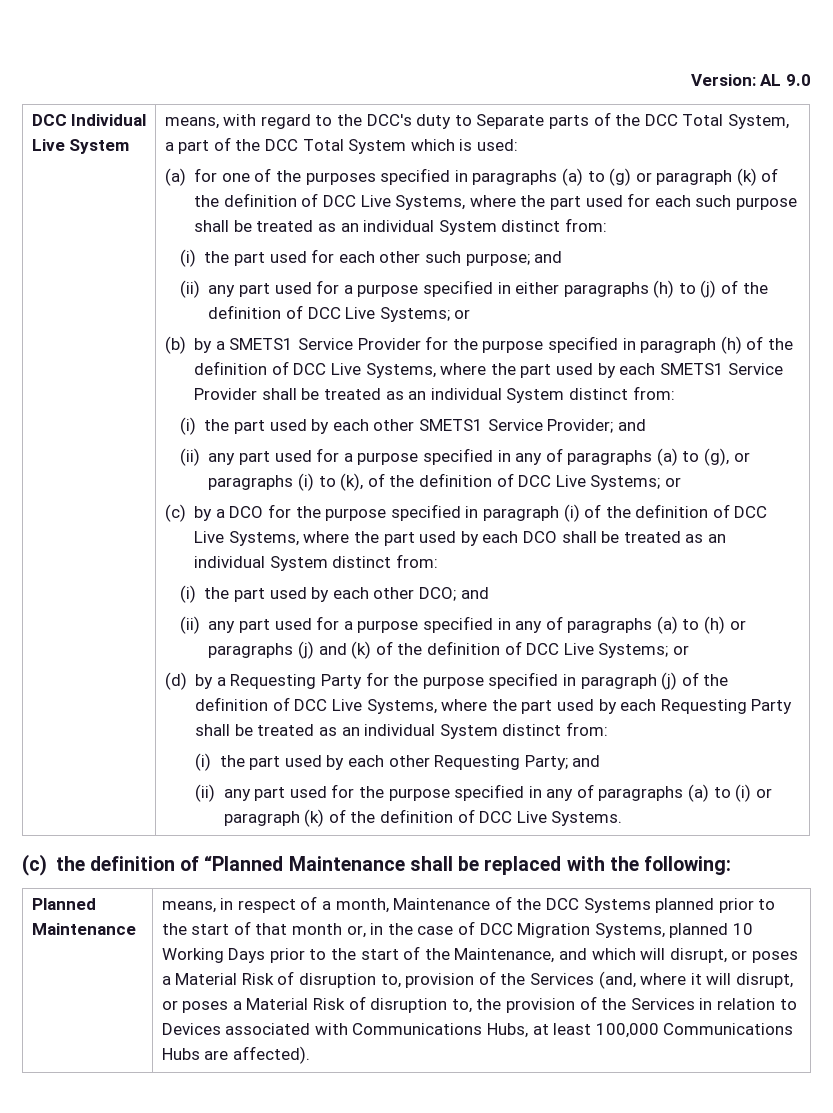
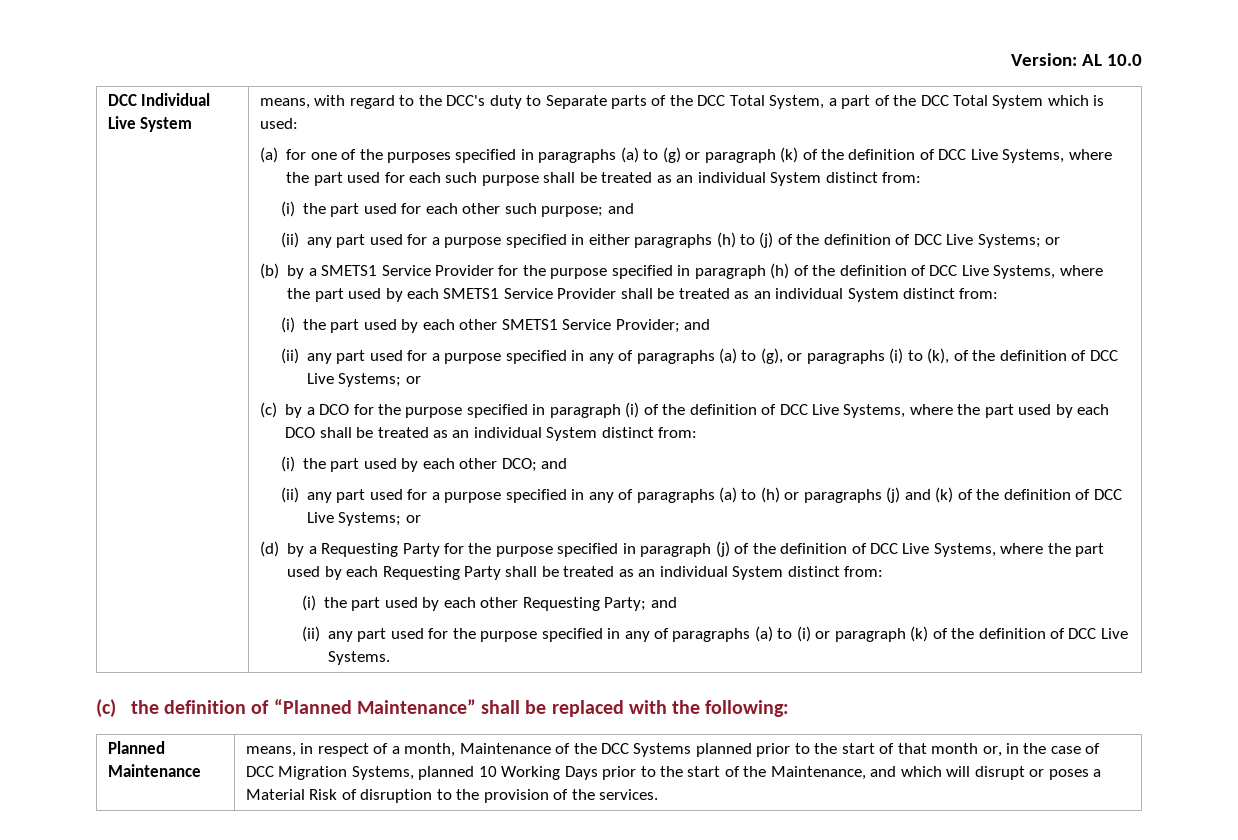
- Version: AL 9.0
+ Version: AL 10.0
- (c) the definition of “Planned Maintenance shall be replaced with the following:
+ (c) the definition of “Planned Maintenance” shall be replaced with the following:
- means, in respect of a month, Maintenance of the DCC Systems planned prior to the start of that month or, in the case of DCC Migration Systems, planned 10 Working Days prior to the start of the Maintenance, and which will disrupt, or poses a Material Risk of disruption to, provision of the Services (and, where it will disrupt, or poses a Material Risk of disruption to, the provision of the Services in relation to Devices associated with Communications Hubs, at least 100,000 Communications Hubs are affected).
+ means, in respect of a month, Maintenance of the DCC Systems planned prior to the start of that month or, in the case of DCC Migration Systems, planned 10 Working Days prior to the start of the Maintenance, and which will disrupt or poses a Material Risk of disruption to the provision of the services.

